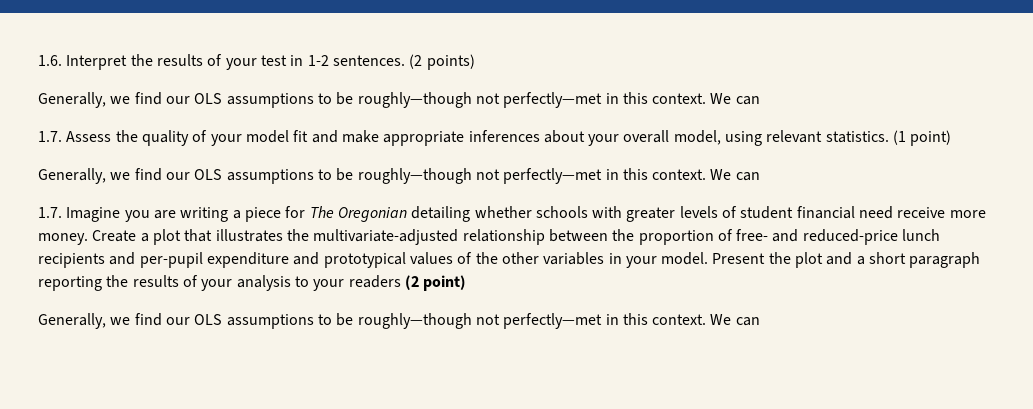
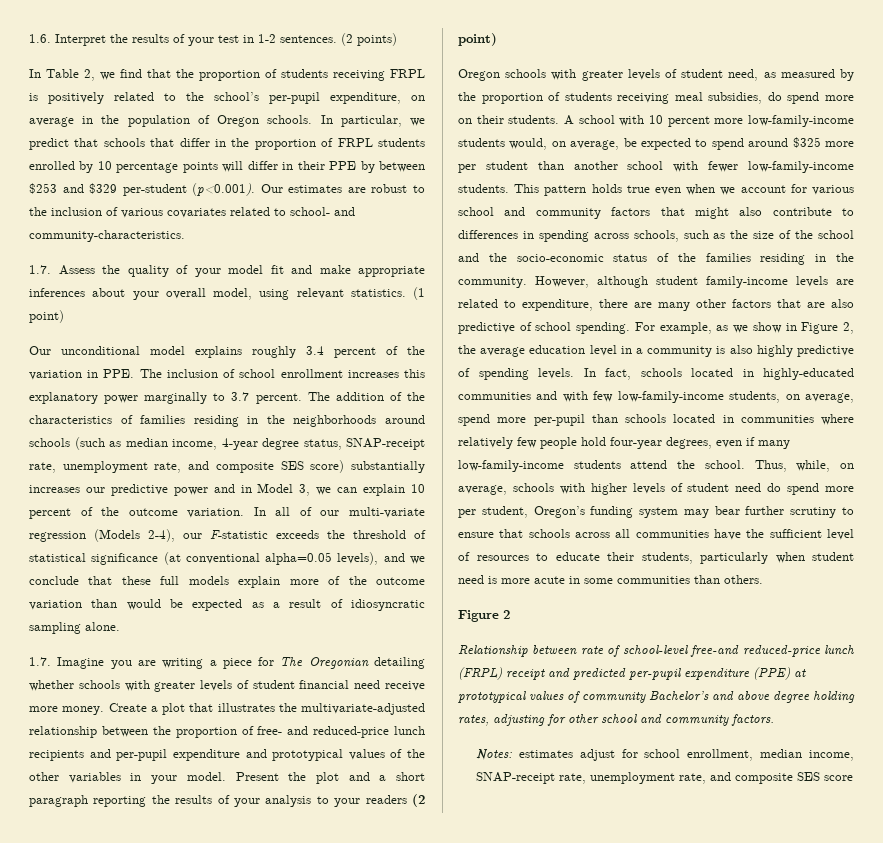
  (2 points)
- Generally, we find our OLS assumptions to be roughly—though not perfectly—met in this context. We can
+ In Table 2, we find that the proportion of students receiving FRPL is positively related to the school’s per-pupil expenditure, on average in the population of Oregon schools. In particular, we predict that schools that differ in the proportion of FRPL students enrolled by 10 percentage points will differ in their PPE by between $253 and $329 per-student (p<0.001). Our estimates are robust to the inclusion of various covariates related to school- and community-characteristics.
  (1 point)
- Generally, we find our OLS assumptions to be roughly—though not perfectly—met in this context. We can
+ Our unconditional model explains roughly 3.4 percent of the variation in PPE. The inclusion of school enrollment increases this explanatory power marginally to 3.7 percent. The addition of the characteristics of families residing in the neighborhoods around schools (such as median income, 4-year degree status, SNAP-receipt rate, unemployment rate, and composite SES score) substantially increases our predictive power and in Model 3, we can explain 10 percent of the outcome variation. In all of our multi-variate regression (Models 2-4), our F-statistic exceeds the threshold of statistical significance (at conventional alpha=0.05 levels), and we conclude that these full models explain more of the outcome variation than would be expected as a result of idiosyncratic sampling alone.
  Present the plot and a short paragraph reporting the results of your analysis to your readers (2 point)
- Generally, we find our OLS assumptions to be roughly—though not perfectly—met in this context. We can
+ Oregon schools with greater levels of student need, as measured by the proportion of students receiving meal subsidies, do spend more on their students. A school with 10 percent more low-family-income students would, on average, be expected to spend around $325 more per student than another school with fewer low-family-income students. This pattern holds true even when we account for various school and community factors that might also contribute to differences in spending across schools, such as the size of the school and the socio-economic status of the families residing in the community. However, although student family-income levels are related to expenditure, there are many other factors that are also predictive of school spending. For example, as we show in Figure 2, the average education level in a community is also highly predictive of spending levels. In fact, schools located in highly-educated communities and with few low-family-income students, on average, spend more per-pupil than schools located in communities where relatively few people hold four-year degrees, even if many low-family-income students attend the school. Thus, while, on average, schools with higher levels of student need do spend more per student, Oregon’s funding system may bear further scrutiny to ensure that schools across all communities have the sufficient level of resources to educate their students, particularly when student need is more acute in some communities than others.
+ Figure 2
+ Relationship between rate of school-level free-and reduced-price lunch (FRPL) receipt and predicted per-pupil expenditure (PPE) at prototypical values of community Bachelor’s and above degree holding rates, adjusting for other school and community factors.
+ Notes: estimates adjust for school enrollment, median income, SNAP-receipt rate, unemployment rate, and composite SES score

